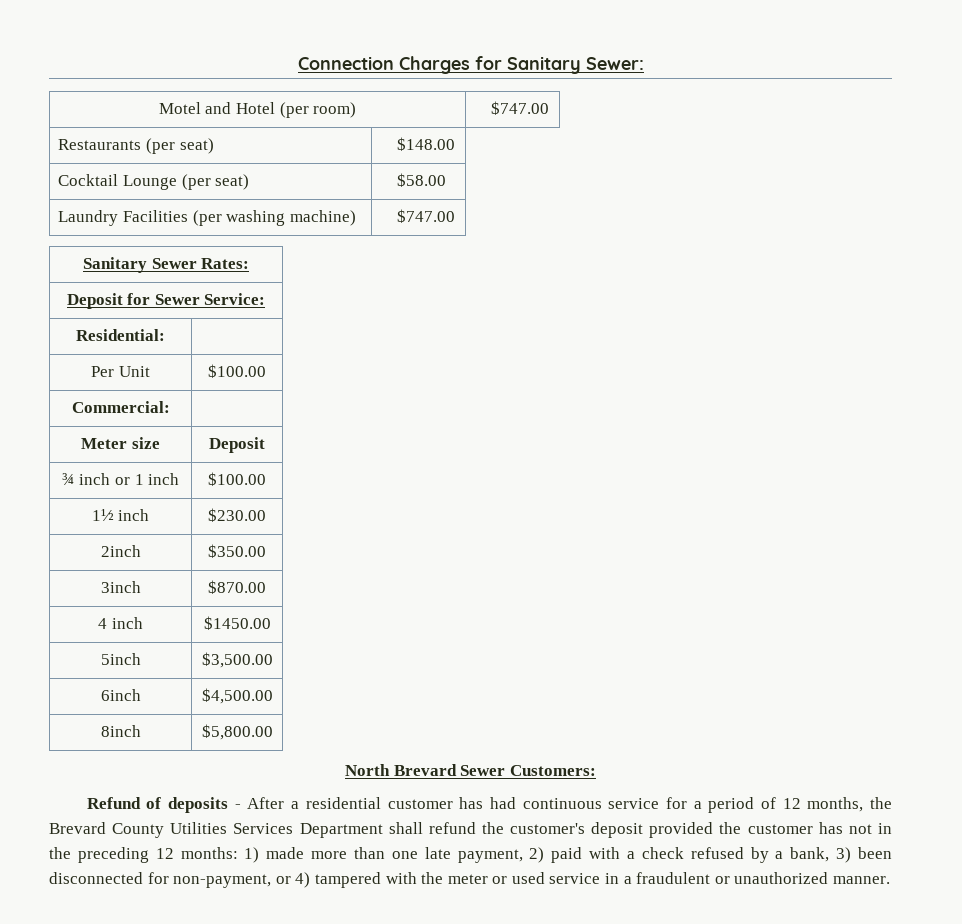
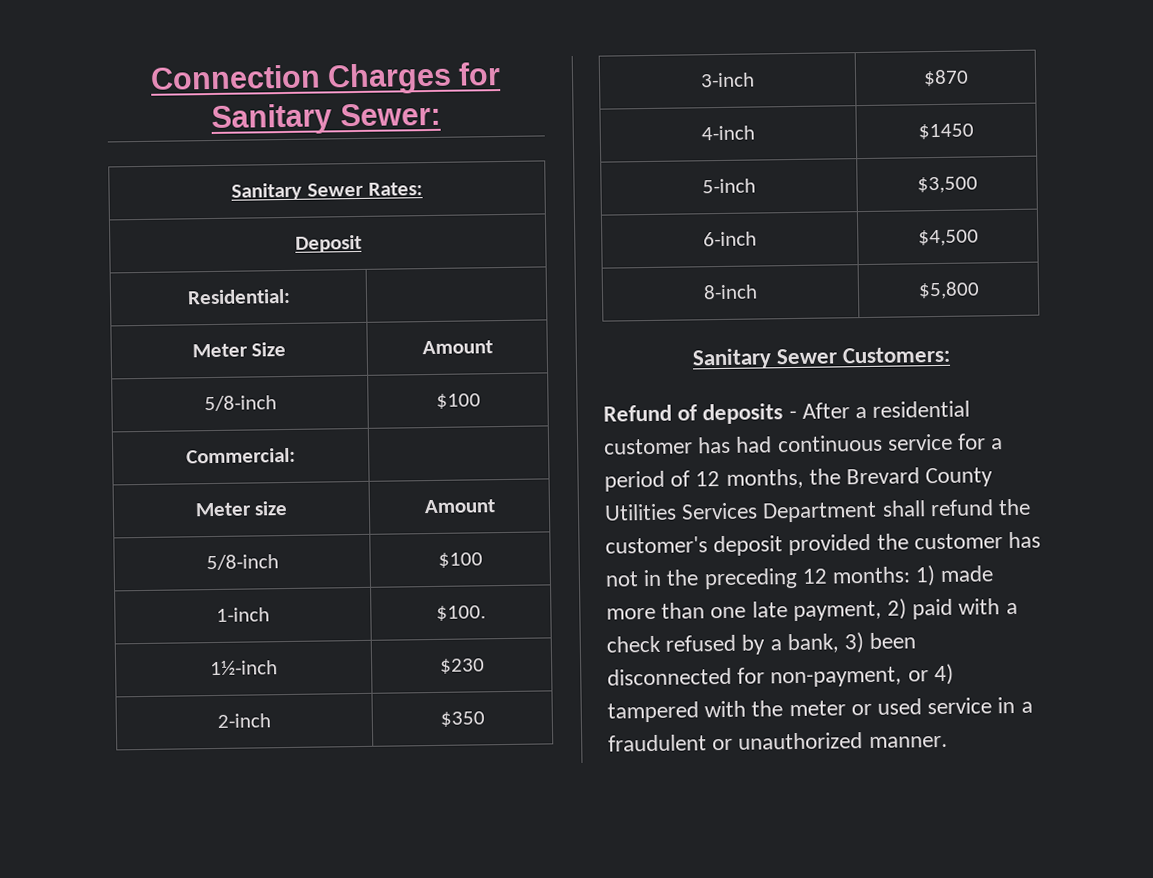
- Motel and Hotel (per room) | $747.00
- Restaurants (per seat) | $148.00
- Cocktail Lounge (per seat) | $58.00
- Laundry Facilities (per washing machine) | $747.00
  Sanitary Sewer Rates:
- Deposit for Sewer Service:
+ Deposit
  Residential: |
- Per Unit | $100.00
+ Meter Size | Amount
+ 5/8-inch | $100
  Commercial: |
- Meter size | Deposit
- ¾ inch or 1 inch | $100.00
- 1½ inch | $230.00
- 2inch | $350.00
- 3inch | $870.00
- 4 inch | $1450.00
- 5inch | $3,500.00
- 6inch | $4,500.00
- 8inch | $5,800.00
- North Brevard Sewer Customers:
+ Meter size | Amount
+ 5/8-inch | $100
+ 1-inch | $100.
+ 1½-inch | $230
+ 2-inch | $350
+ 3-inch | $870
+ 4-inch | $1450
+ 5-inch | $3,500
+ 6-inch | $4,500
+ 8-inch | $5,800
+ Sanitary Sewer Customers:

